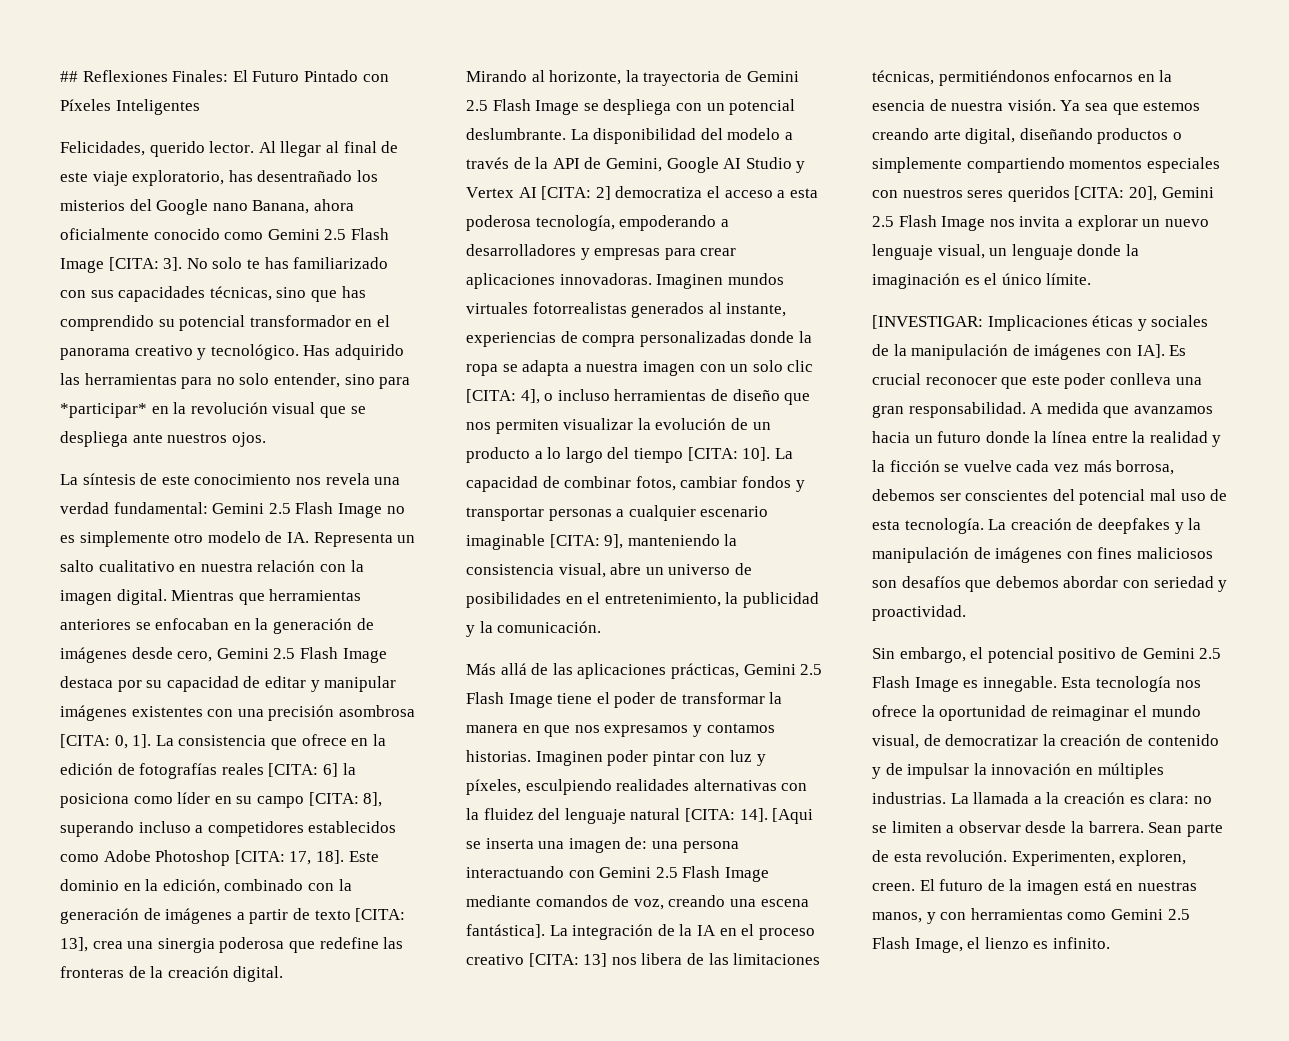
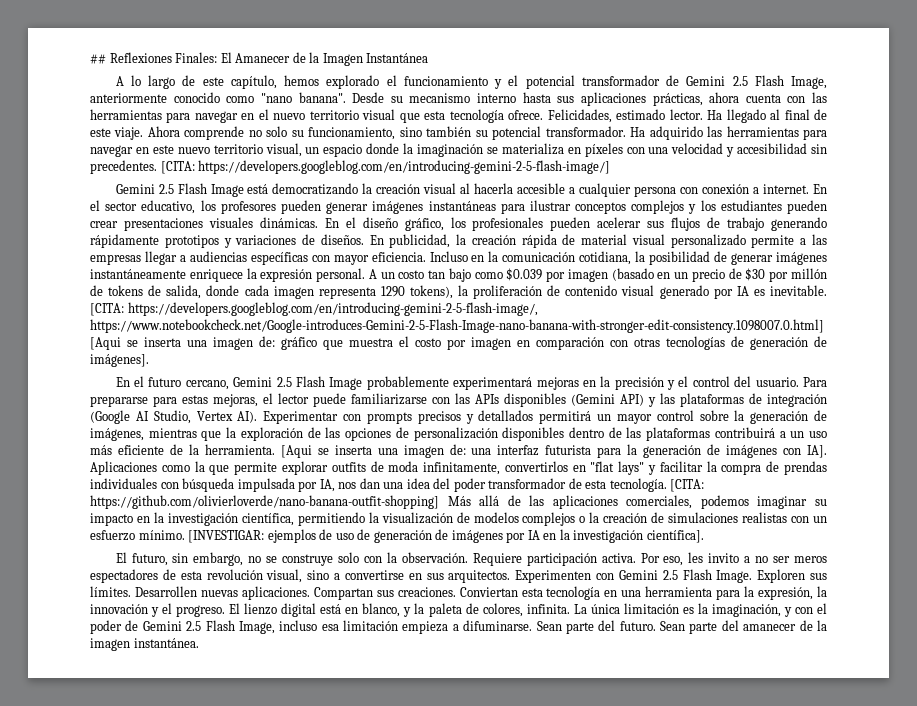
- ## Reflexiones Finales: El Futuro Pintado con Píxeles Inteligentes
- Felicidades, querido lector. Al llegar al final de este viaje exploratorio, has desentrañado los misterios del Google nano Banana, ahora oficialmente conocido como Gemini 2.5 Flash Image [CITA: 3]. No solo te has familiarizado con sus capacidades técnicas, sino que has comprendido su potencial transformador en el panorama creativo y tecnológico. Has adquirido las herramientas para no solo entender, sino para *participar* en la revolución visual que se despliega ante nuestros ojos.
- La síntesis de este conocimiento nos revela una verdad fundamental: Gemini 2.5 Flash Image no es simplemente otro modelo de IA. Representa un salto cualitativo en nuestra relación con la imagen digital. Mientras que herramientas anteriores se enfocaban en la generación de imágenes desde cero, Gemini 2.5 Flash Image destaca por su capacidad de editar y manipular imágenes existentes con una precisión asombrosa [CITA: 0, 1]. La consistencia que ofrece en la edición de fotografías reales [CITA: 6] la posiciona como líder en su campo [CITA: 8], superando incluso a competidores establecidos como Adobe Photoshop [CITA: 17, 18]. Este dominio en la edición, combinado con la generación de imágenes a partir de texto [CITA: 13], crea una sinergia poderosa que redefine las fronteras de la creación digital.
- Mirando al horizonte, la trayectoria de Gemini 2.5 Flash Image se despliega con un potencial deslumbrante. La disponibilidad del modelo a través de la API de Gemini, Google AI Studio y Vertex AI [CITA: 2] democratiza el acceso a esta poderosa tecnología, empoderando a desarrolladores y empresas para crear aplicaciones innovadoras. Imaginen mundos virtuales fotorrealistas generados al instante, experiencias de compra personalizadas donde la ropa se adapta a nuestra imagen con un solo clic [CITA: 4], o incluso herramientas de diseño que nos permiten visualizar la evolución de un producto a lo largo del tiempo [CITA: 10]. La capacidad de combinar fotos, cambiar fondos y transportar personas a cualquier escenario imaginable [CITA: 9], manteniendo la consistencia visual, abre un universo de posibilidades en el entretenimiento, la publicidad y la comunicación.
- Más allá de las aplicaciones prácticas, Gemini 2.5 Flash Image tiene el poder de transformar la manera en que nos expresamos y contamos historias. Imaginen poder pintar con luz y píxeles, esculpiendo realidades alternativas con la fluidez del lenguaje natural [CITA: 14].
+ ## Reflexiones Finales: El Amanecer de la Imagen Instantánea
+ A lo largo de este capítulo, hemos explorado el funcionamiento y el potencial transformador de Gemini 2.5 Flash Image, anteriormente conocido como "nano banana". Desde su mecanismo interno hasta sus aplicaciones prácticas, ahora cuenta con las herramientas para navegar en el nuevo territorio visual que esta tecnología ofrece. Felicidades, estimado lector. Ha llegado al final de este viaje. Ahora comprende no solo su funcionamiento, sino también su potencial transformador. Ha adquirido las herramientas para navegar en este nuevo territorio visual, un espacio donde la imaginación se materializa en píxeles con una velocidad y accesibilidad sin precedentes. [CITA: https://developers.googleblog.com/en/introducing-gemini-2-5-flash-image/]
+ Gemini 2.5 Flash Image está democratizando la creación visual al hacerla accesible a cualquier persona con conexión a internet. En el sector educativo, los profesores pueden generar imágenes instantáneas para ilustrar conceptos complejos y los estudiantes pueden crear presentaciones visuales dinámicas. En el diseño gráfico, los profesionales pueden acelerar sus flujos de trabajo generando rápidamente prototipos y variaciones de diseños. En publicidad, la creación rápida de material visual personalizado permite a las empresas llegar a audiencias específicas con mayor eficiencia. Incluso en la comunicación cotidiana, la posibilidad de generar imágenes instantáneamente enriquece la expresión personal. A un costo tan bajo como $0.039 por imagen (basado en un precio de $30 por millón de tokens de salida, donde cada imagen representa 1290 tokens), la proliferación de contenido visual generado por IA es inevitable. [CITA: https://developers.googleblog.com/en/introducing-gemini-2-5-flash-image/, https://www.notebookcheck.net/Google-introduces-Gemini-2-5-Flash-Image-nano-banana-with-stronger-edit-consistency.1098007.0.html] [Aqui se inserta una imagen de: gráfico que muestra el costo por imagen en comparación con otras tecnologías de generación de imágenes].
+ En el futuro cercano, Gemini 2.5 Flash Image probablemente experimentará mejoras en la precisión y el control del usuario. Para prepararse para estas mejoras, el lector puede familiarizarse con las APIs disponibles (Gemini API) y las plataformas de integración (Google AI Studio, Vertex AI). Experimentar con prompts precisos y detallados permitirá un mayor control sobre la generación de imágenes, mientras que la exploración de las opciones de personalización disponibles dentro de las plataformas contribuirá a un uso más eficiente de la herramienta.
- [Aqui se inserta una imagen de: una persona interactuando con Gemini 2.5 Flash Image mediante comandos de voz, creando una escena fantástica]. La integración de la IA en el proceso creativo [CITA: 13] nos libera de las limitaciones técnicas, permitiéndonos enfocarnos en la esencia de nuestra visión. Ya sea que estemos creando arte digital, diseñando productos o simplemente compartiendo momentos especiales con nuestros seres queridos [CITA: 20], Gemini 2.5 Flash Image nos invita a explorar un nuevo lenguaje visual, un lenguaje donde la imaginación es el único límite.
- [INVESTIGAR: Implicaciones éticas y sociales de la manipulación de imágenes con IA]. Es crucial reconocer que este poder conlleva una gran responsabilidad. A medida que avanzamos hacia un futuro donde la línea entre la realidad y la ficción se vuelve cada vez más borrosa, debemos ser conscientes del potencial mal uso de esta tecnología. La creación de deepfakes y la manipulación de imágenes con fines maliciosos son desafíos que debemos abordar con seriedad y proactividad.
- Sin embargo, el potencial positivo de Gemini 2.5 Flash Image es innegable. Esta tecnología nos ofrece la oportunidad de reimaginar el mundo visual, de democratizar la creación de contenido y de impulsar la innovación en múltiples industrias. La llamada a la creación es clara: no se limiten a observar desde la barrera. Sean parte de esta revolución. Experimenten, exploren, creen. El futuro de la imagen está en nuestras manos, y con herramientas como Gemini 2.5 Flash Image, el lienzo es infinito.
+ [Aqui se inserta una imagen de: una interfaz futurista para la generación de imágenes con IA]. Aplicaciones como la que permite explorar outfits de moda infinitamente, convertirlos en "flat lays" y facilitar la compra de prendas individuales con búsqueda impulsada por IA, nos dan una idea del poder transformador de esta tecnología. [CITA: https://github.com/olivierloverde/nano-banana-outfit-shopping] Más allá de las aplicaciones comerciales, podemos imaginar su impacto en la investigación científica, permitiendo la visualización de modelos complejos o la creación de simulaciones realistas con un esfuerzo mínimo. [INVESTIGAR: ejemplos de uso de generación de imágenes por IA en la investigación científica].
+ El futuro, sin embargo, no se construye solo con la observación. Requiere participación activa. Por eso, les invito a no ser meros espectadores de esta revolución visual, sino a convertirse en sus arquitectos. Experimenten con Gemini 2.5 Flash Image. Exploren sus límites. Desarrollen nuevas aplicaciones. Compartan sus creaciones. Conviertan esta tecnología en una herramienta para la expresión, la innovación y el progreso. El lienzo digital está en blanco, y la paleta de colores, infinita. La única limitación es la imaginación, y con el poder de Gemini 2.5 Flash Image, incluso esa limitación empieza a difuminarse. Sean parte del futuro. Sean parte del amanecer de la imagen instantánea.

